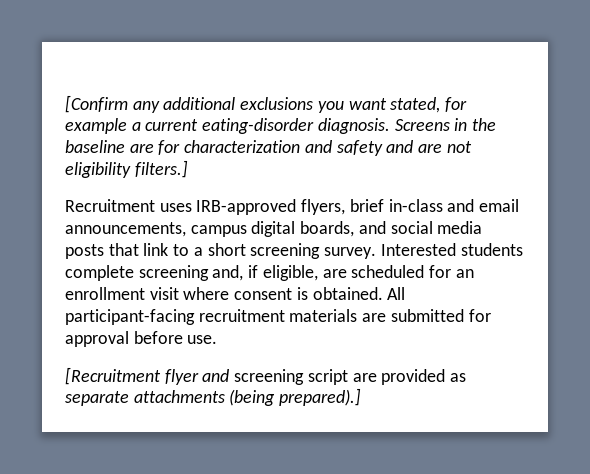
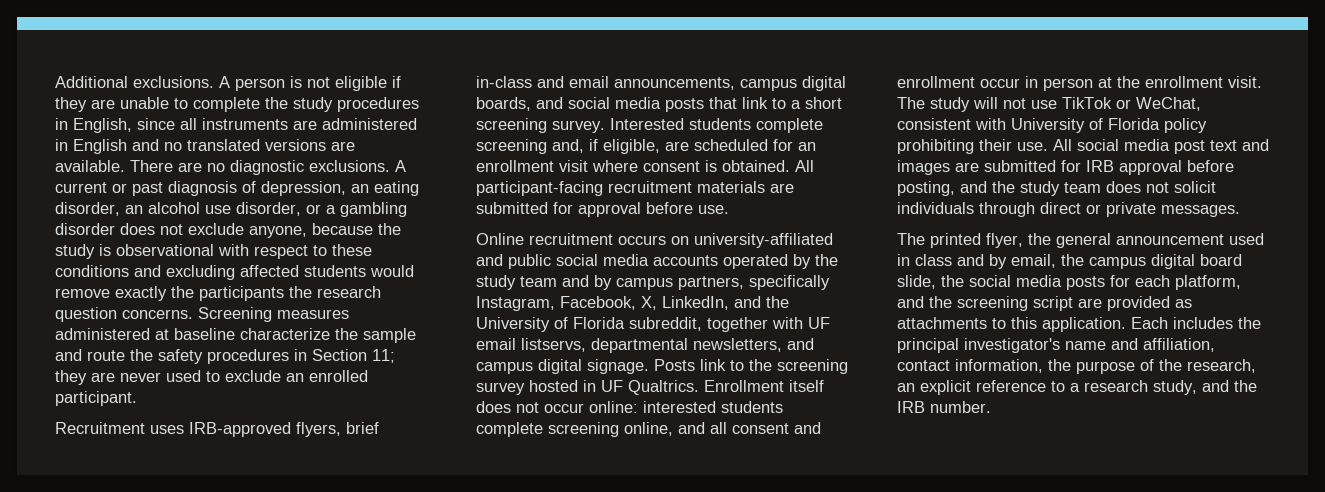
- [Confirm any additional exclusions you want stated, for example a current eating-disorder diagnosis. Screens in the baseline are for characterization and safety and are not eligibility filters.]
+ Additional exclusions. A person is not eligible if they are unable to complete the study procedures in English, since all instruments are administered in English and no translated versions are available. There are no diagnostic exclusions. A current or past diagnosis of depression, an eating disorder, an alcohol use disorder, or a gambling disorder does not exclude anyone, because the study is observational with respect to these conditions and excluding affected students would remove exactly the participants the research question concerns. Screening measures administered at baseline characterize the sample and route the safety procedures in Section 11; they are never used to exclude an enrolled participant.
- [Recruitment flyer and screening script are provided as separate attachments (being prepared).]
+ Online recruitment occurs on university-affiliated and public social media accounts operated by the study team and by campus partners, specifically Instagram, Facebook, X, LinkedIn, and the University of Florida subreddit, together with UF email listservs, departmental newsletters, and campus digital signage. Posts link to the screening survey hosted in UF Qualtrics. Enrollment itself does not occur online: interested students complete screening online, and all consent and enrollment occur in person at the enrollment visit. The study will not use TikTok or WeChat, consistent with University of Florida policy prohibiting their use. All social media post text and images are submitted for IRB approval before posting, and the study team does not solicit individuals through direct or private messages.
+ The printed flyer, the general announcement used in class and by email, the campus digital board slide, the social media posts for each platform, and the screening script are provided as attachments to this application. Each includes the principal investigator's name and affiliation, contact information, the purpose of the research, an explicit reference to a research study, and the IRB number.

